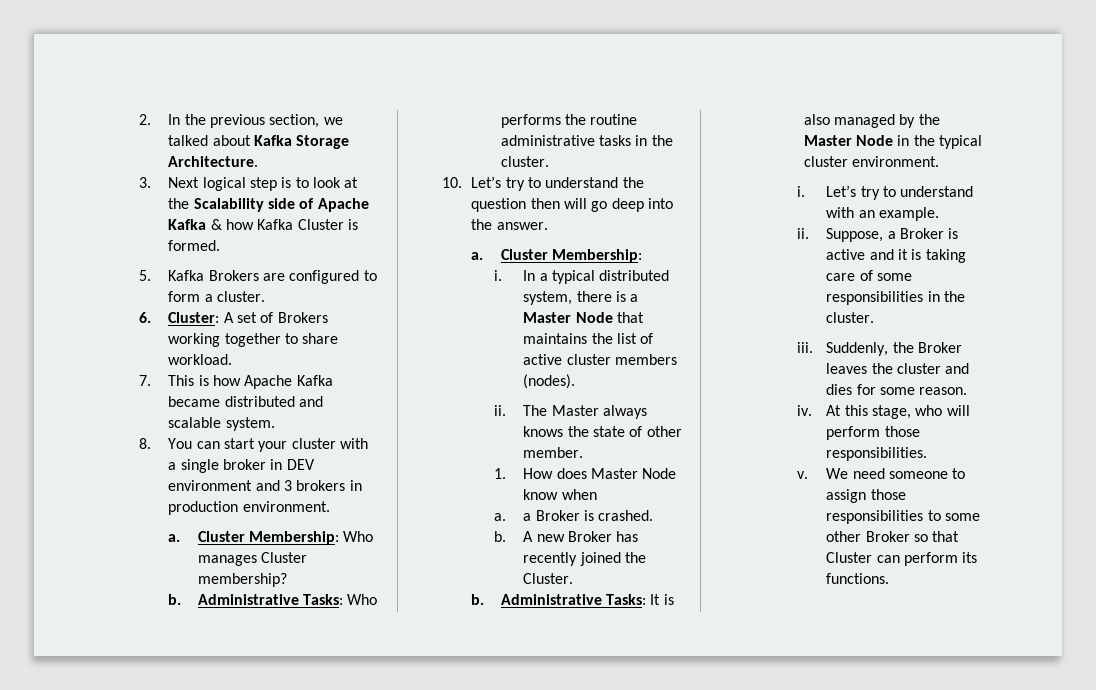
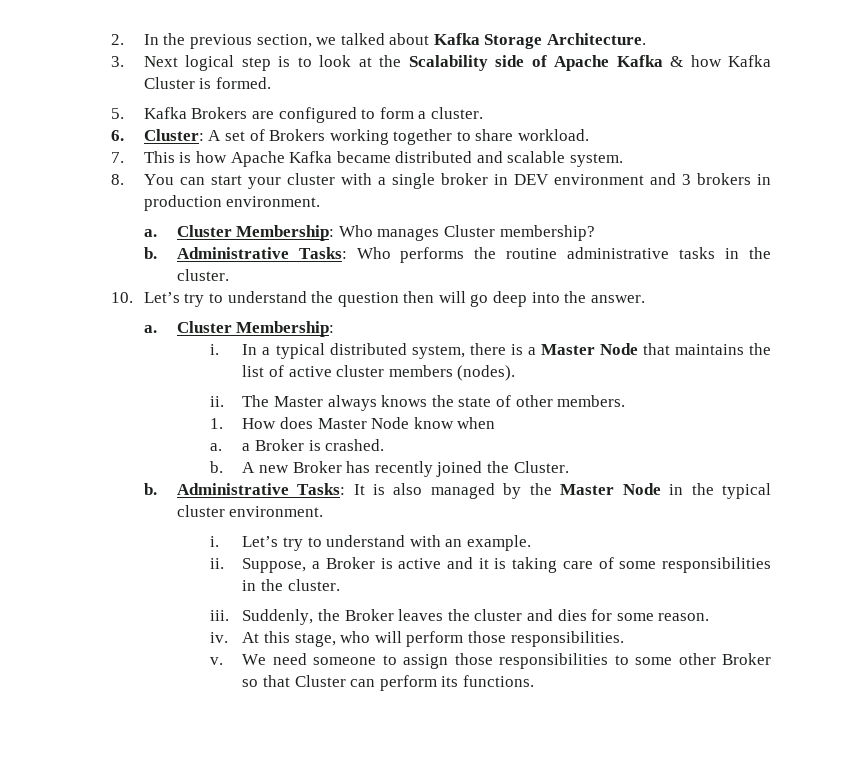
- The Master always knows the state of other member.
+ The Master always knows the state of other members.

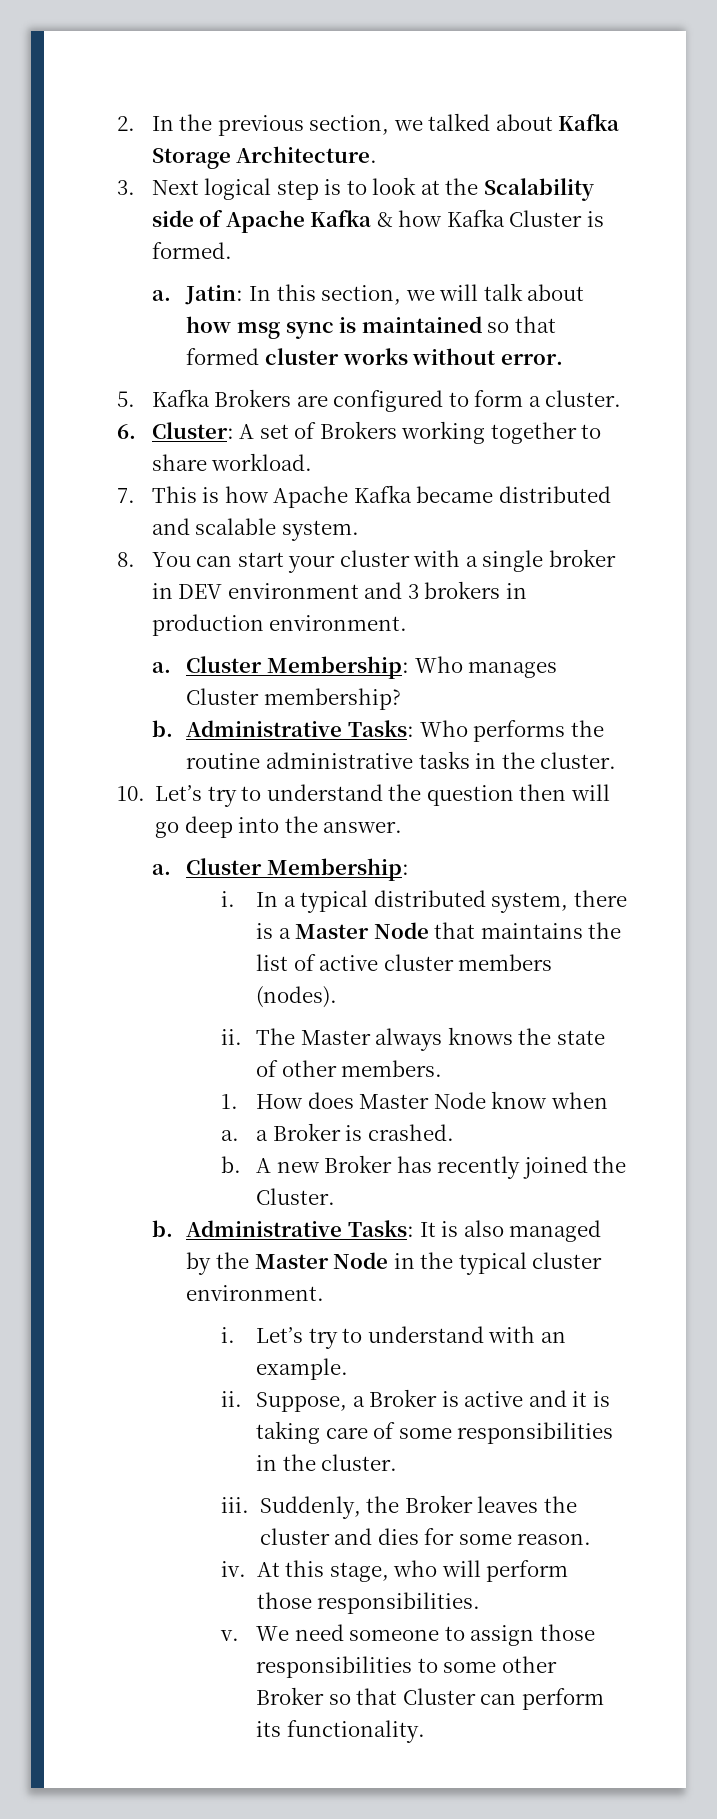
+ a. Jatin: In this section, we will talk about how msg sync is maintained so that formed cluster works without error.
- We need someone to assign those responsibilities to some other Broker so that Cluster can perform its functions.
+ We need someone to assign those responsibilities to some other Broker so that Cluster can perform its functionality.

